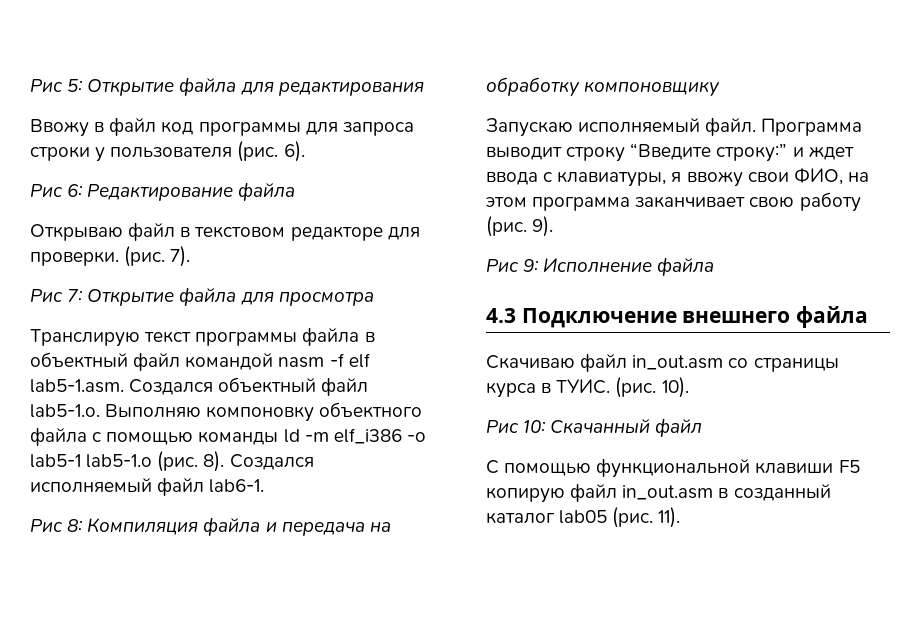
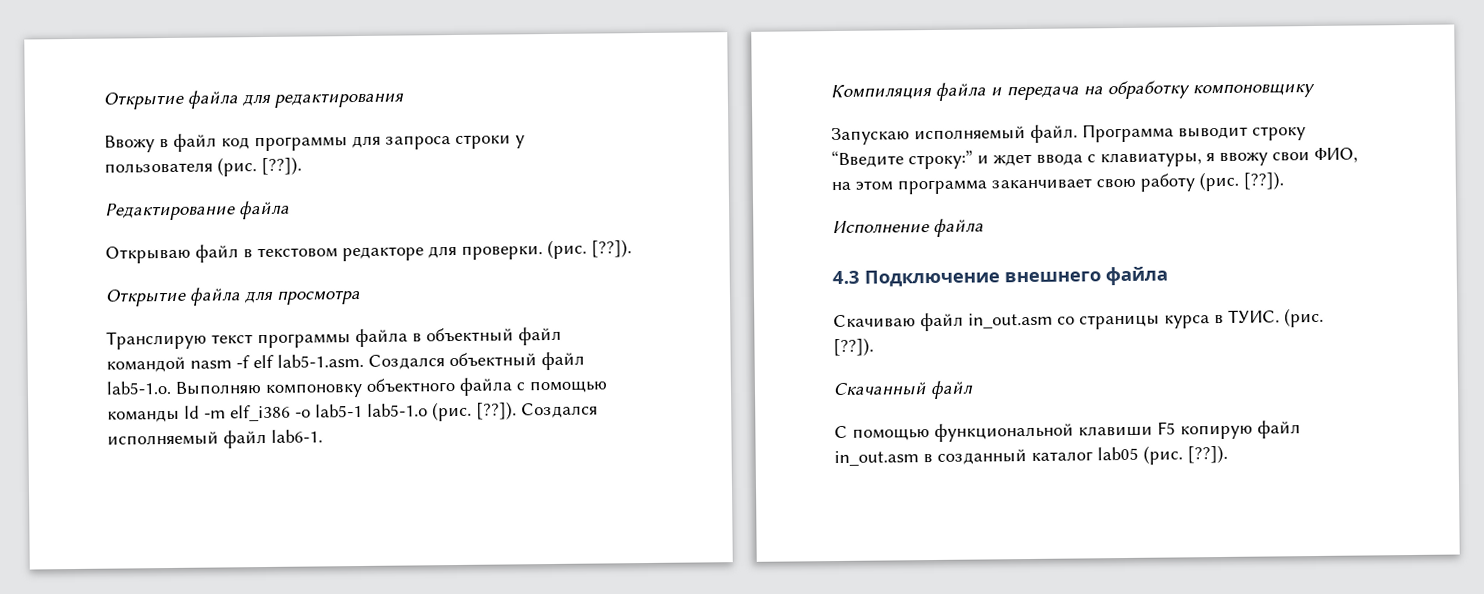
- Рис 5: Открытие файла для редактирования
+ Открытие файла для редактирования
- Ввожу в файл код программы для запроса строки у пользователя (рис. 6).
- Рис 6: Редактирование файла
+ Ввожу в файл код программы для запроса строки у пользователя (рис. [??]).
+ Редактирование файла
- Открываю файл в текстовом редакторе для проверки. (рис. 7).
- Рис 7: Открытие файла для просмотра
+ Открываю файл в текстовом редакторе для проверки. (рис. [??]).
+ Открытие файла для просмотра
- Транслирую текст программы файла в объектный файл командой nasm -f elf lab5-1.asm. Создался объектный файл lab5-1.o. Выполняю компоновку объектного файла с помощью команды ld -m elf_i386 -o lab5-1 lab5-1.o (рис. 8).
+ Транслирую текст программы файла в объектный файл командой nasm -f elf lab5-1.asm. Создался объектный файл lab5-1.o. Выполняю компоновку объектного файла с помощью команды ld -m elf_i386 -o lab5-1 lab5-1.o (рис. [??]).
- Рис 8: Компиляция файла и передача на обработку компоновщику
+ Компиляция файла и передача на обработку компоновщику
- Программа выводит строку “Введите строку:” и ждет ввода с клавиатуры, я ввожу свои ФИО, на этом программа заканчивает свою работу (рис. 9).
- Рис 9: Исполнение файла
+ Программа выводит строку “Введите строку:” и ждет ввода с клавиатуры, я ввожу свои ФИО, на этом программа заканчивает свою работу (рис. [??]).
+ Исполнение файла
- Скачиваю файл in_out.asm со страницы курса в ТУИС. (рис. 10).
- Рис 10: Скачанный файл
+ Скачиваю файл in_out.asm со страницы курса в ТУИС. (рис. [??]).
+ Скачанный файл
- С помощью функциональной клавиши F5 копирую файл in_out.asm в созданный каталог lab05 (рис. 11).
+ С помощью функциональной клавиши F5 копирую файл in_out.asm в созданный каталог lab05 (рис. [??]).

